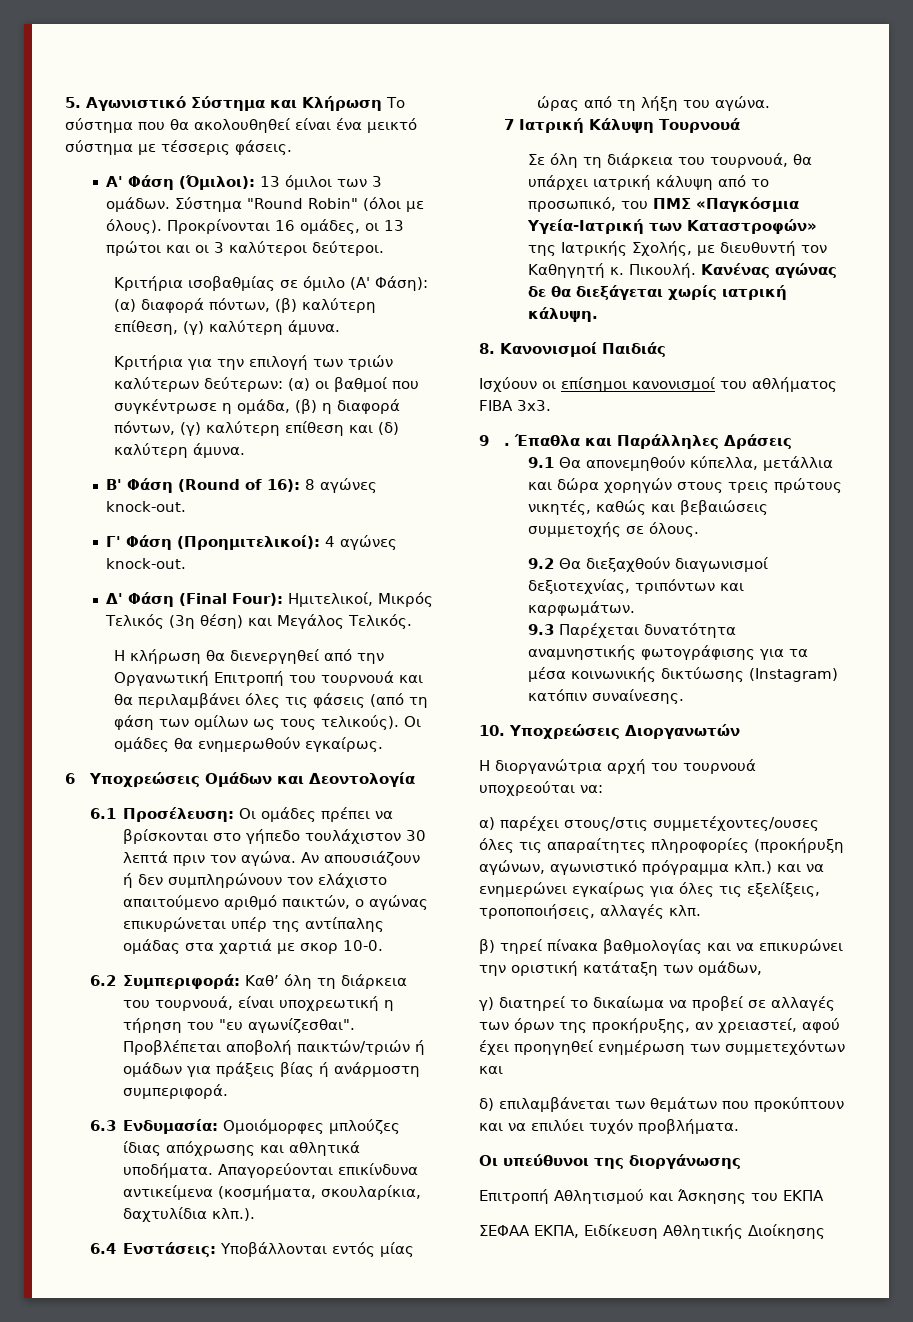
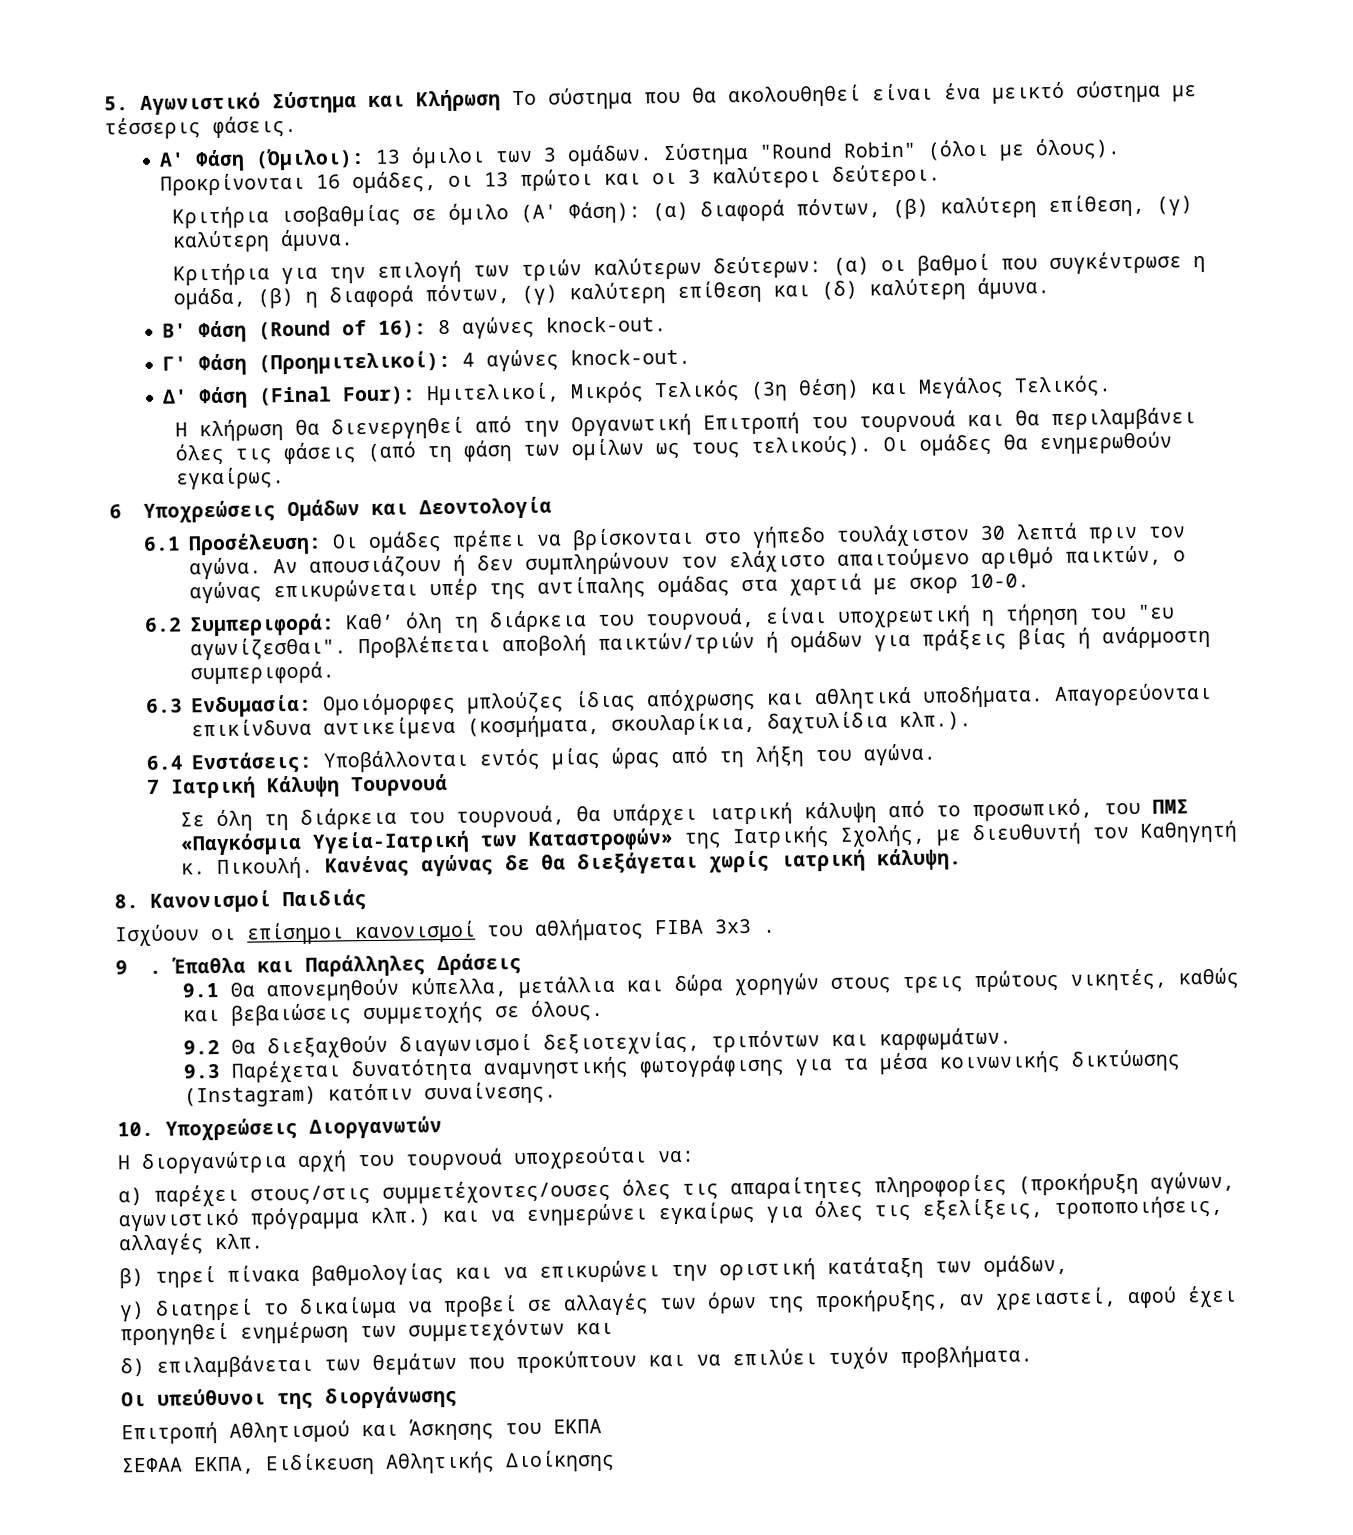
- Ισχύουν οι επίσημοι κανονισμοί του αθλήματος FIBA 3x3.
+ Ισχύουν οι επίσημοι κανονισμοί του αθλήματος FIBA 3x3 .

